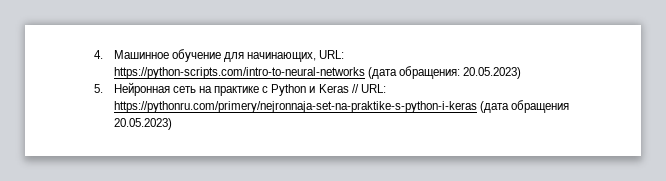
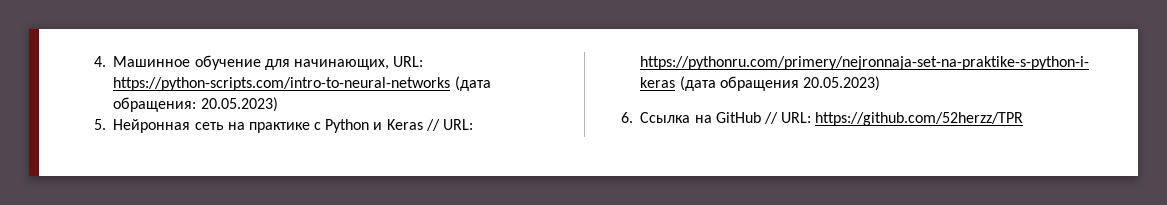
+ 6. Ссылка на GitHub // URL: https://github.com/52herzz/TPR

